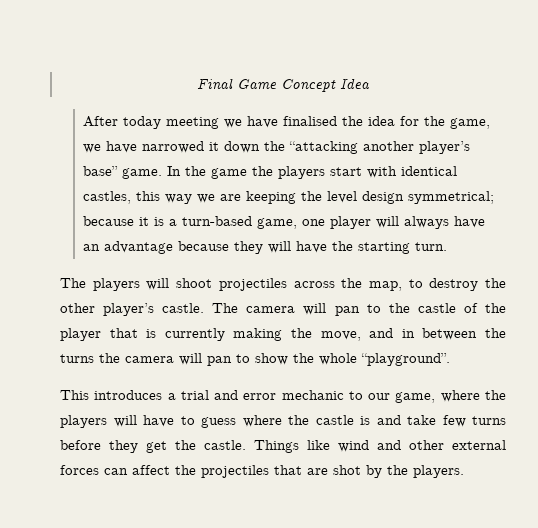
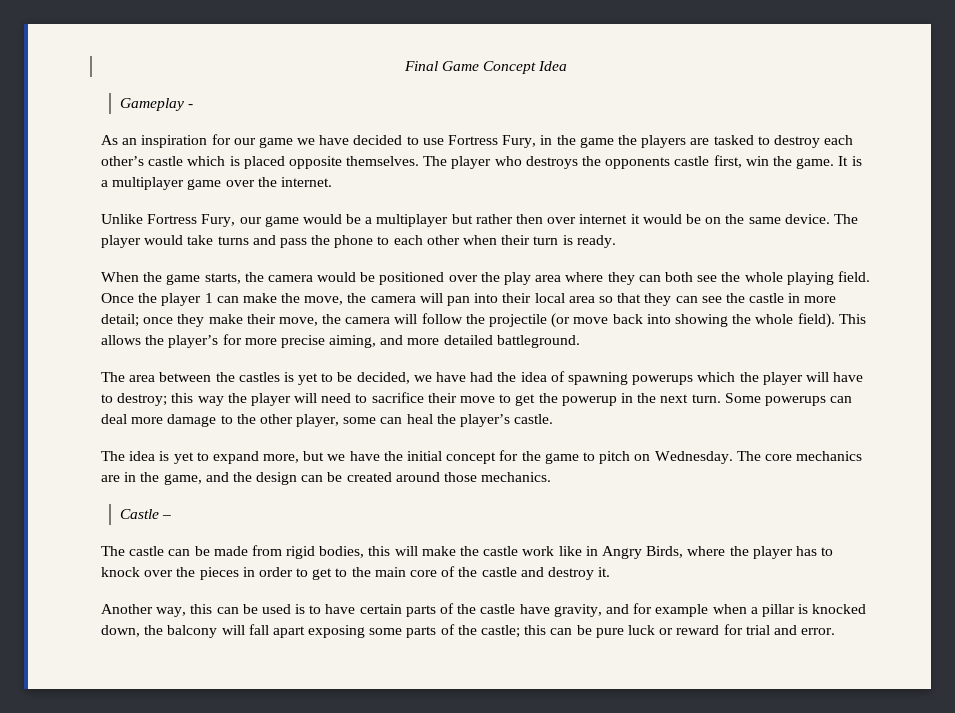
- After today meeting we have finalised the idea for the game, we have narrowed it down the “attacking another player’s base” game. In the game the players start with identical castles, this way we are keeping the level design symmetrical; because it is a turn-based game, one player will always have an advantage because they will have the starting turn.
- The players will shoot projectiles across the map, to destroy the other player’s castle. The camera will pan to the castle of the player that is currently making the move, and in between the turns the camera will pan to show the whole “playground”.
- This introduces a trial and error mechanic to our game, where the players will have to guess where the castle is and take few turns before they get the castle. Things like wind and other external forces can affect the projectiles that are shot by the players.
+ Gameplay -
+ As an inspiration for our game we have decided to use Fortress Fury, in the game the players are tasked to destroy each other’s castle which is placed opposite themselves. The player who destroys the opponents castle first, win the game. It is a multiplayer game over the internet.
+ Unlike Fortress Fury, our game would be a multiplayer but rather then over internet it would be on the same device. The player would take turns and pass the phone to each other when their turn is ready.
+ When the game starts, the camera would be positioned over the play area where they can both see the whole playing field. Once the player 1 can make the move, the camera will pan into their local area so that they can see the castle in more detail; once they make their move, the camera will follow the projectile (or move back into showing the whole field). This allows the player’s for more precise aiming, and more detailed battleground.
+ The area between the castles is yet to be decided, we have had the idea of spawning powerups which the player will have to destroy; this way the player will need to sacrifice their move to get the powerup in the next turn. Some powerups can deal more damage to the other player, some can heal the player’s castle.
+ The idea is yet to expand more, but we have the initial concept for the game to pitch on Wednesday. The core mechanics are in the game, and the design can be created around those mechanics.
+ Castle –
+ The castle can be made from rigid bodies, this will make the castle work like in Angry Birds, where the player has to knock over the pieces in order to get to the main core of the castle and destroy it.
+ Another way, this can be used is to have certain parts of the castle have gravity, and for example when a pillar is knocked down, the balcony will fall apart exposing some parts of the castle; this can be pure luck or reward for trial and error.

